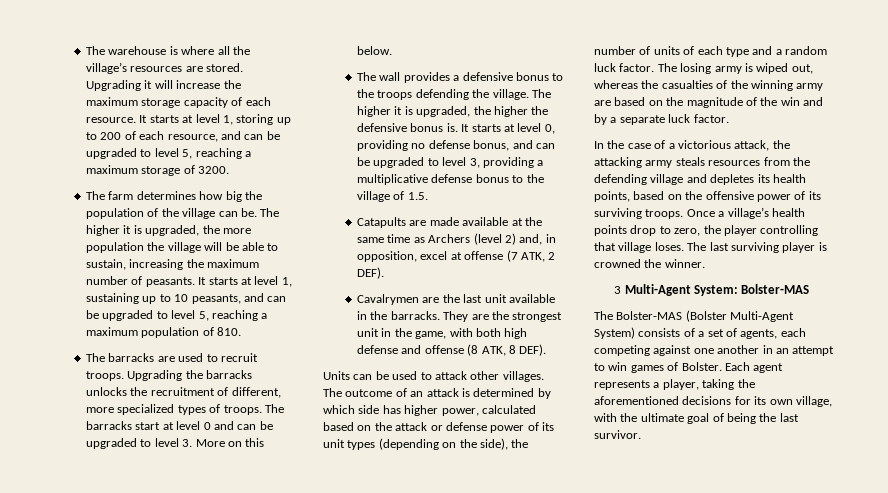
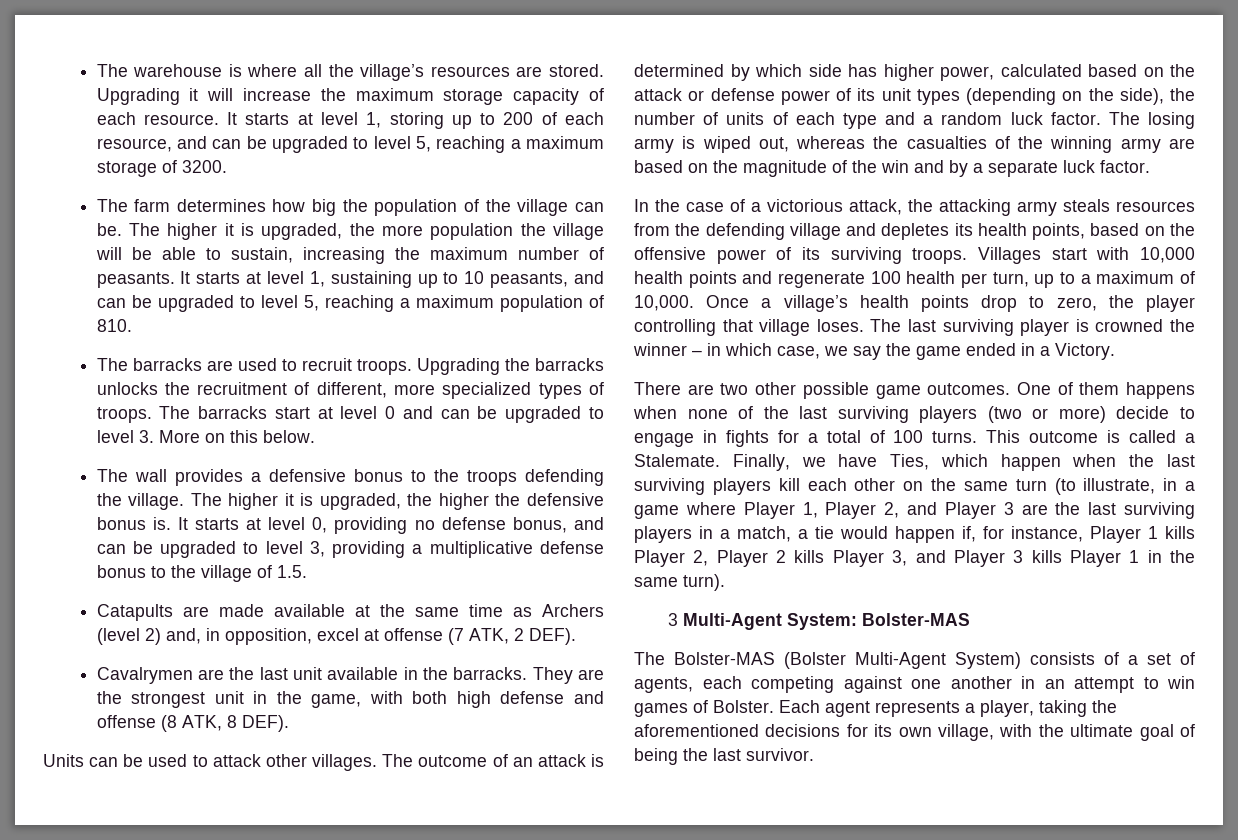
+ Villages start with 10,000 health points and regenerate 100 health per turn, up to a maximum of 10,000.
- The last surviving player is crowned the winner.
+ The last surviving player is crowned the winner – in which case, we say the game ended in a Victory.
+ There are two other possible game outcomes. One of them happens when none of the last surviving players (two or more) decide to engage in fights for a total of 100 turns. This outcome is called a Stalemate. Finally, we have Ties, which happen when the last surviving players kill each other on the same turn (to illustrate, in a game where Player 1, Player 2, and Player 3 are the last surviving players in a match, a tie would happen if, for instance, Player 1 kills Player 2, Player 2 kills Player 3, and Player 3 kills Player 1 in the same turn).

